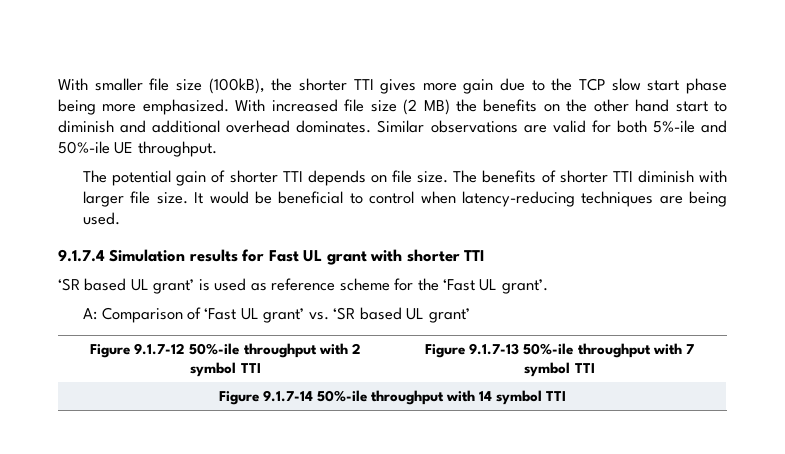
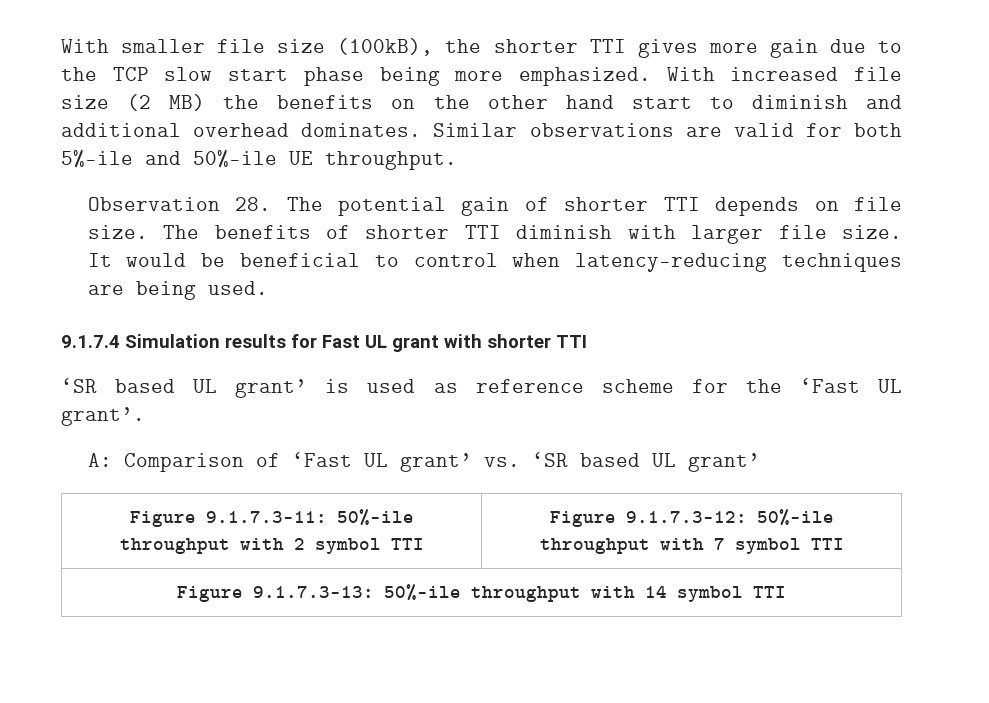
- The potential gain of shorter TTI depends on file size.
+ Observation 28. The potential gain of shorter TTI depends on file size.
- Figure 9.1.7-12 50%-ile throughput with 2 symbol TTI | Figure 9.1.7-13 50%-ile throughput with 7 symbol TTI
+ Figure 9.1.7.3-11: 50%-ile throughput with 2 symbol TTI | Figure 9.1.7.3-12: 50%-ile throughput with 7 symbol TTI
- Figure 9.1.7-14 50%-ile throughput with 14 symbol TTI
+ Figure 9.1.7.3-13: 50%-ile throughput with 14 symbol TTI

